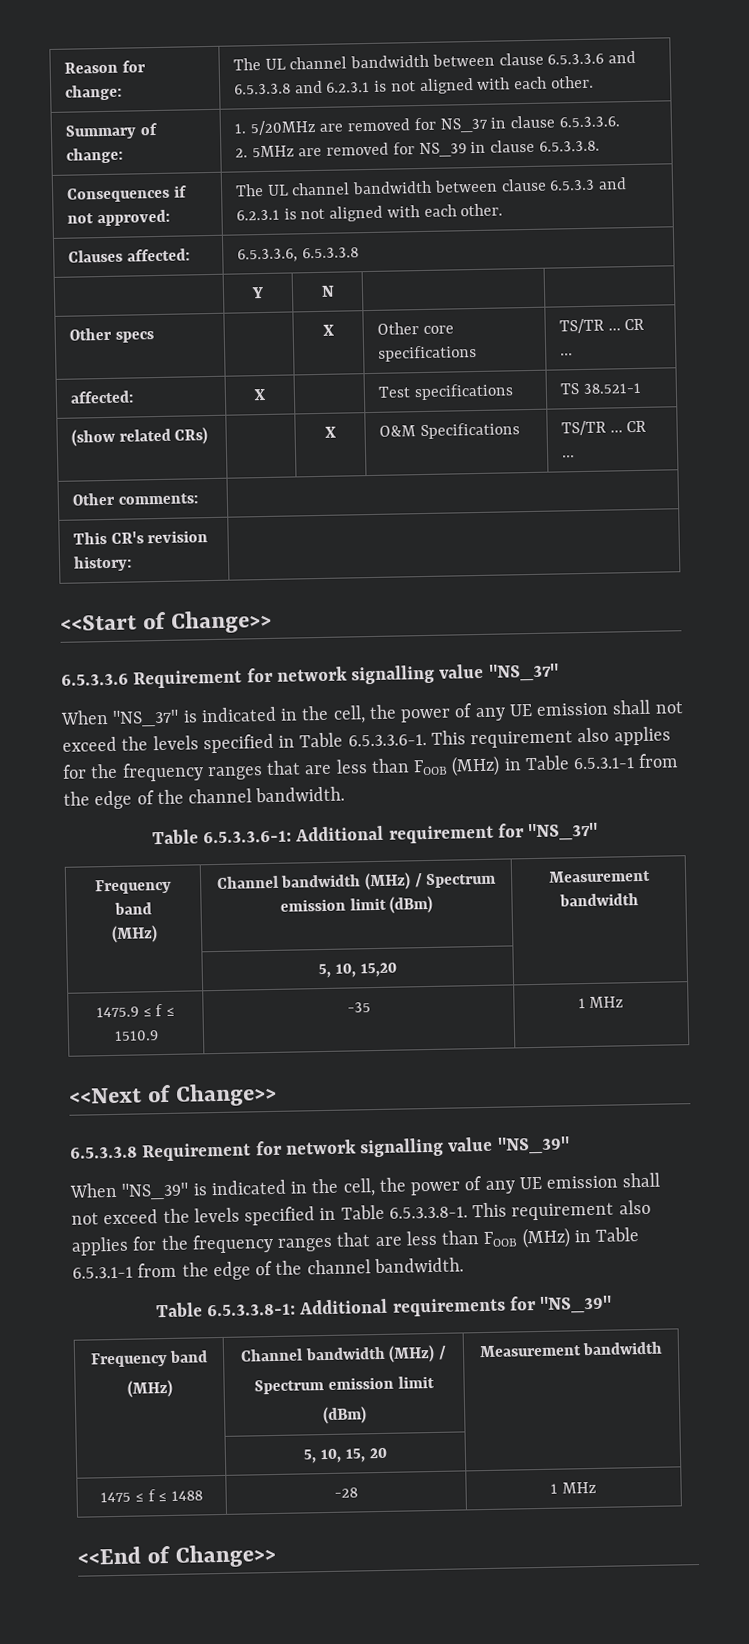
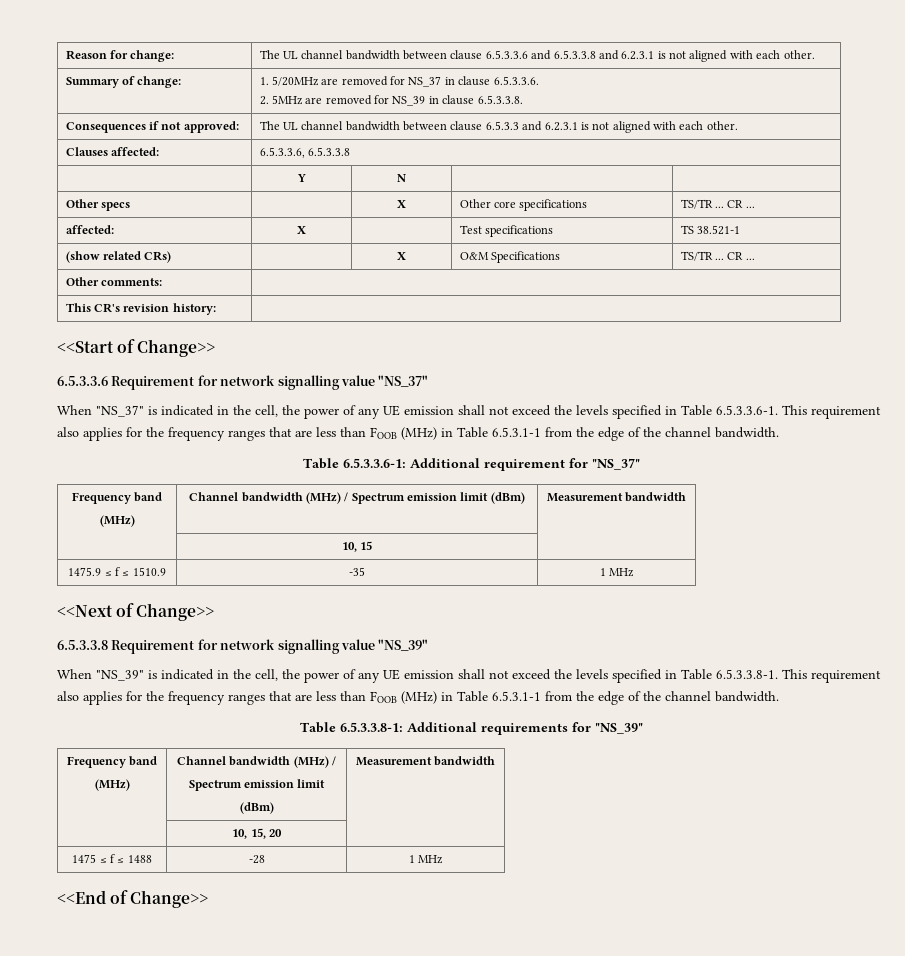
- | 5, 10, 15,20 |
+ | 10, 15 |
- | 5, 10, 15, 20 |
+ | 10, 15, 20 |

